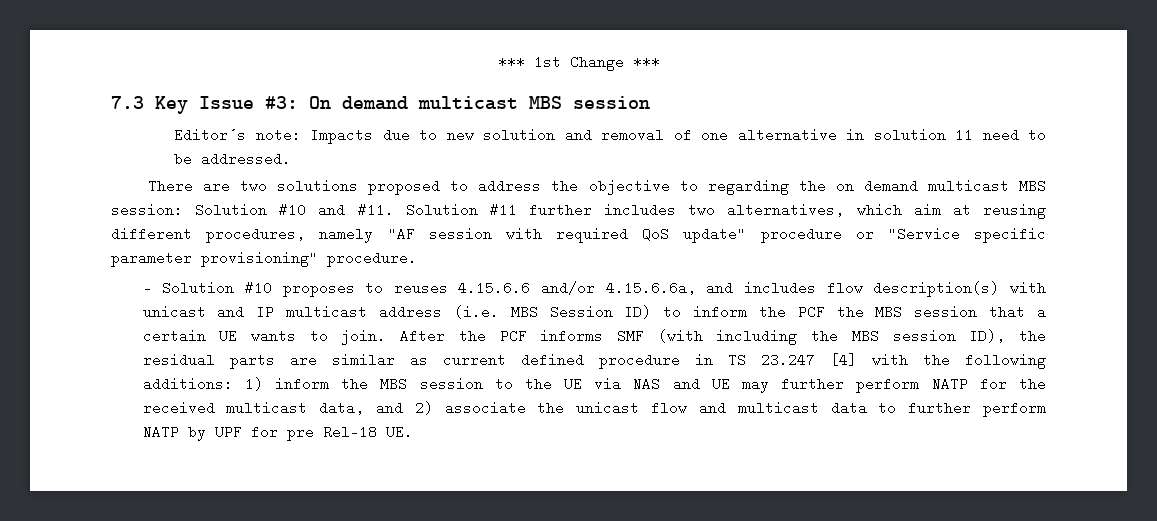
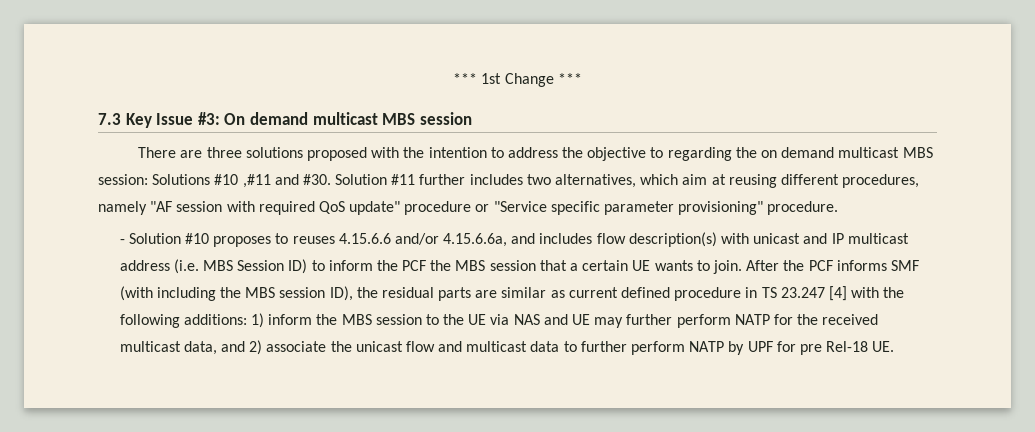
- Editor´s note: Impacts due to new solution and removal of one alternative in solution 11 need to be addressed.
- There are two solutions proposed to address the objective to regarding the on demand multicast MBS session: Solution #10 and #11.
+ There are three solutions proposed with the intention to address the objective to regarding the on demand multicast MBS session: Solutions #10 ,#11 and #30.

